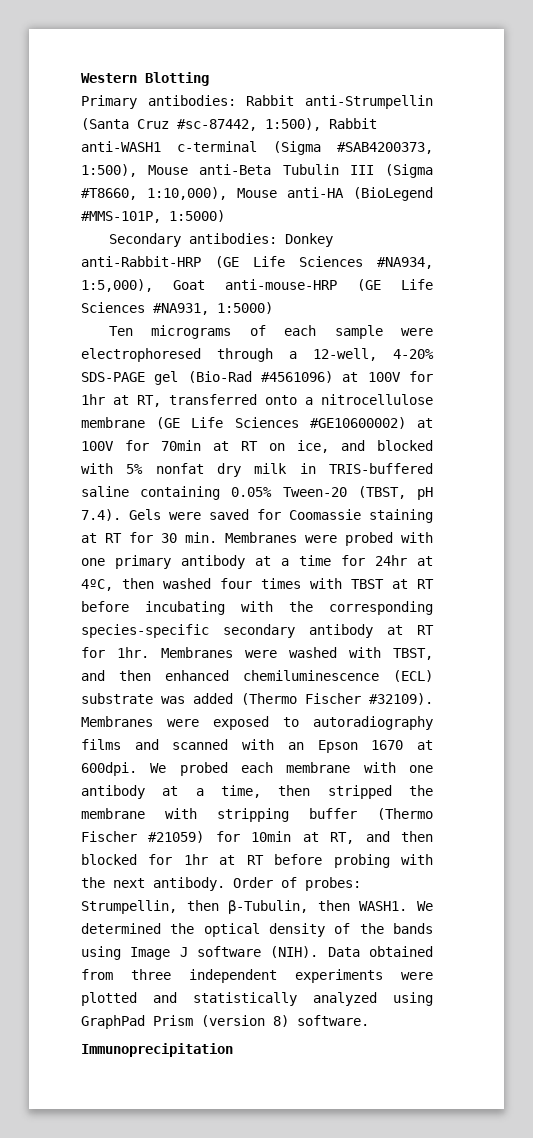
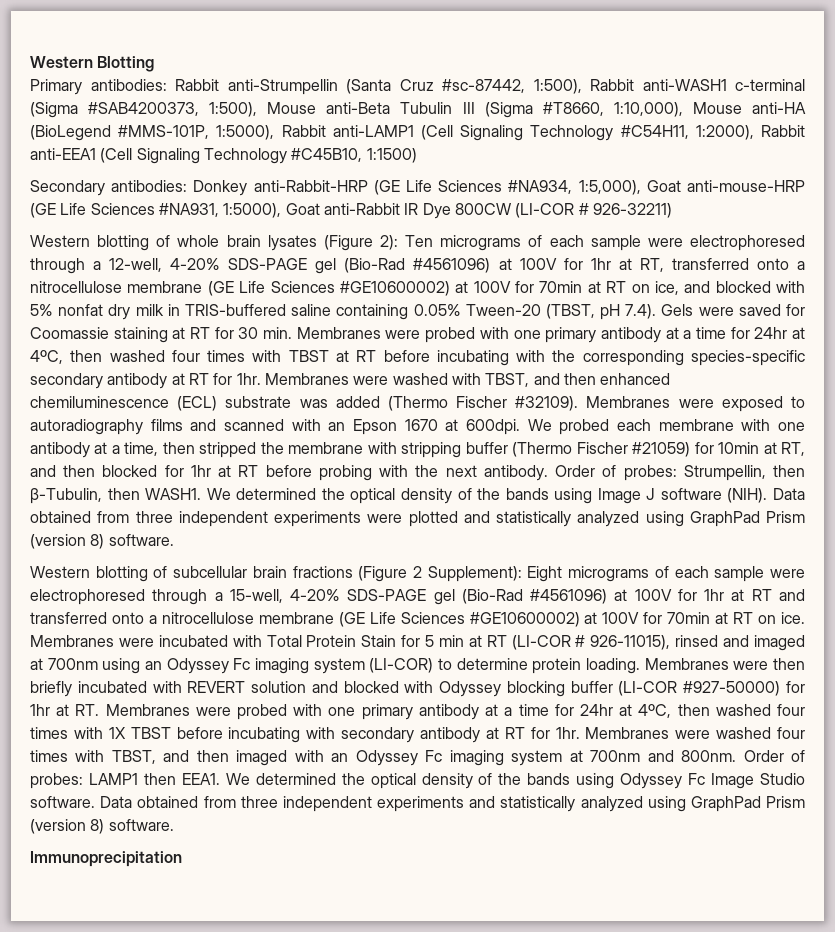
- Primary antibodies: Rabbit anti-Strumpellin (Santa Cruz #sc-87442, 1:500), Rabbit anti-WASH1 c-terminal (Sigma #SAB4200373, 1:500), Mouse anti-Beta Tubulin III (Sigma #T8660, 1:10,000), Mouse anti-HA (BioLegend #MMS-101P, 1:5000)
+ Primary antibodies: Rabbit anti-Strumpellin (Santa Cruz #sc-87442, 1:500), Rabbit anti-WASH1 c-terminal (Sigma #SAB4200373, 1:500), Mouse anti-Beta Tubulin III (Sigma #T8660, 1:10,000), Mouse anti-HA (BioLegend #MMS-101P, 1:5000), Rabbit anti-LAMP1 (Cell Signaling Technology #C54H11, 1:2000), Rabbit anti-EEA1 (Cell Signaling Technology #C45B10, 1:1500)
- Donkey anti-Rabbit-HRP (GE Life Sciences #NA934, 1:5,000), Goat anti-mouse-HRP (GE Life Sciences #NA931, 1:5000)
- Ten micrograms of each sample were electrophoresed through a 12-well, 4-20% SDS-PAGE gel (Bio-Rad #4561096) at 100V for 1hr at RT, transferred onto a nitrocellulose membrane (GE Life Sciences #GE10600002) at 100V for 70min at RT on ice, and blocked with 5% nonfat dry milk in TRIS-buffered saline containing 0.05% Tween-20 (TBST, pH 7.4). Gels were saved for Coomassie staining at RT for 30 min. Membranes were probed with one primary antibody at a time for 24hr at 4ºC, then washed four times with TBST at RT before incubating with the corresponding species-specific secondary antibody at RT for 1hr.
+ Donkey anti-Rabbit-HRP (GE Life Sciences #NA934, 1:5,000), Goat anti-mouse-HRP (GE Life Sciences #NA931, 1:5000), Goat anti-Rabbit IR Dye 800CW (LI-COR # 926-32211)
+ Western blotting of whole brain lysates (Figure 2): Ten micrograms of each sample were electrophoresed through a 12-well, 4-20% SDS-PAGE gel (Bio-Rad #4561096) at 100V for 1hr at RT, transferred onto a nitrocellulose membrane (GE Life Sciences #GE10600002) at 100V for 70min at RT on ice, and blocked with 5% nonfat dry milk in TRIS-buffered saline containing 0.05% Tween-20 (TBST, pH 7.4). Gels were saved for Coomassie staining at RT for 30 min. Membranes were probed with one primary antibody at a time for 24hr at 4ºC, then washed four times with TBST at RT before incubating with the corresponding species-specific secondary antibody at RT for 1hr.
+ Western blotting of subcellular brain fractions (Figure 2 Supplement): Eight micrograms of each sample were electrophoresed through a 15-well, 4-20% SDS-PAGE gel (Bio-Rad #4561096) at 100V for 1hr at RT and transferred onto a nitrocellulose membrane (GE Life Sciences #GE10600002) at 100V for 70min at RT on ice. Membranes were incubated with Total Protein Stain for 5 min at RT (LI-COR # 926-11015), rinsed and imaged at 700nm using an Odyssey Fc imaging system (LI-COR) to determine protein loading. Membranes were then briefly incubated with REVERT solution and blocked with Odyssey blocking buffer (LI-COR #927-50000) for 1hr at RT. Membranes were probed with one primary antibody at a time for 24hr at 4ºC, then washed four times with 1X TBST before incubating with secondary antibody at RT for 1hr. Membranes were washed four times with TBST, and then imaged with an Odyssey Fc imaging system at 700nm and 800nm. Order of probes: LAMP1 then EEA1. We determined the optical density of the bands using Odyssey Fc Image Studio software. Data obtained from three independent experiments and statistically analyzed using GraphPad Prism (version 8) software.

